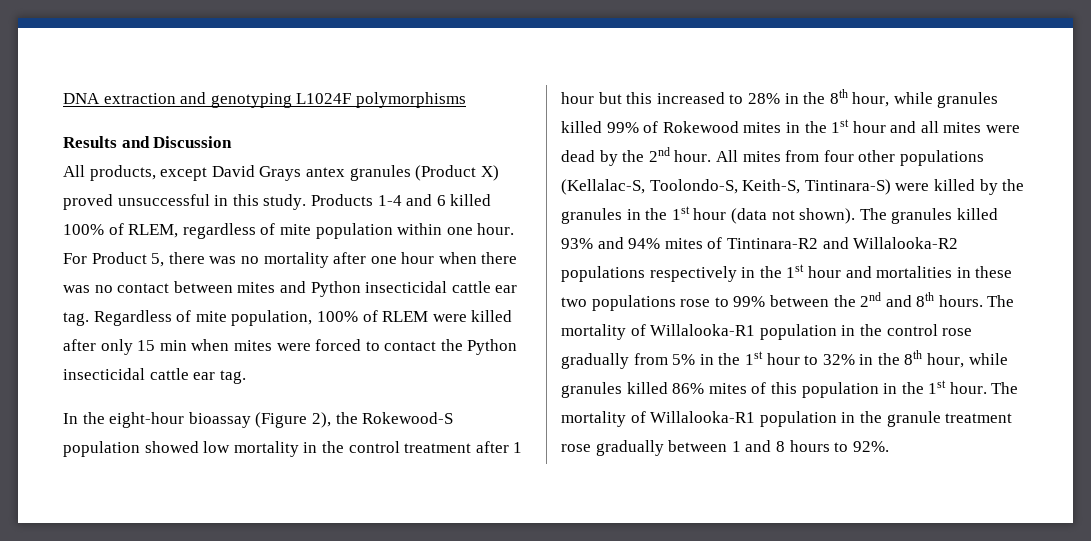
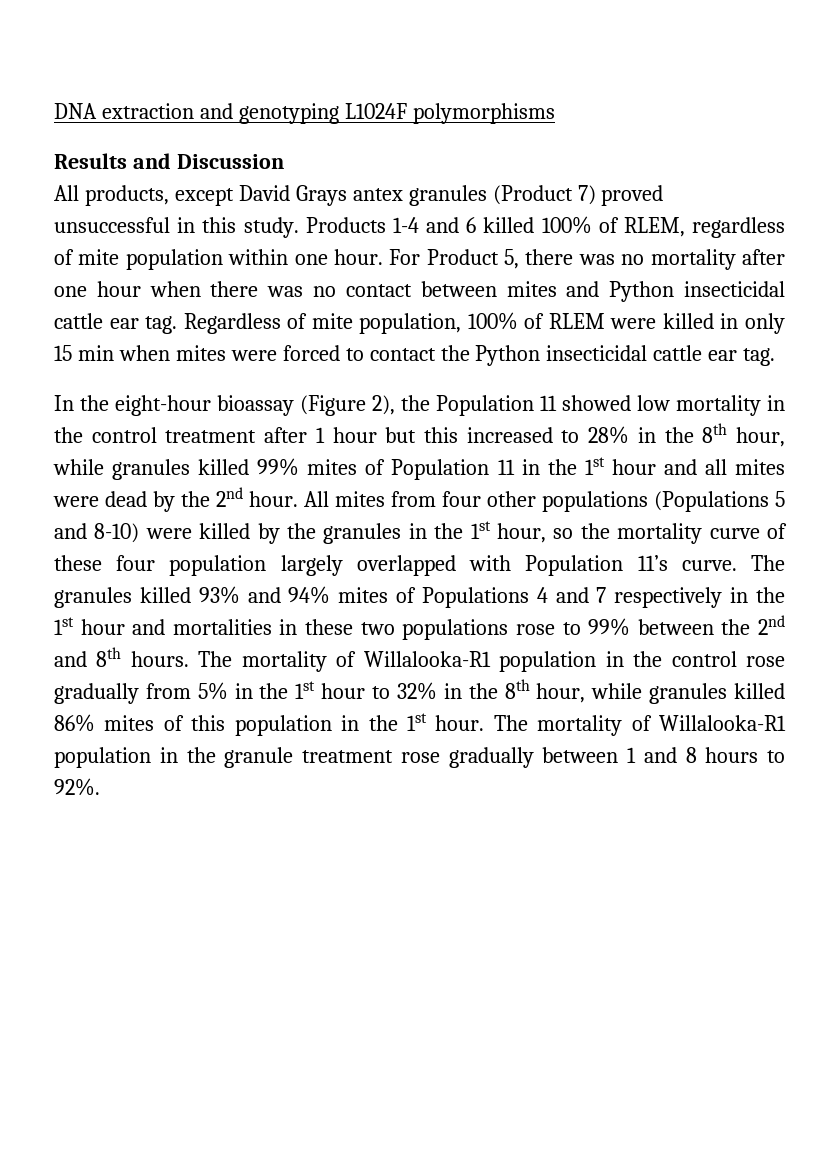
- All products, except David Grays antex granules (Product X) proved unsuccessful in this study.
+ All products, except David Grays antex granules (Product 7) proved unsuccessful in this study.
- Regardless of mite population, 100% of RLEM were killed after only 15 min when mites were forced to contact the Python insecticidal cattle ear tag.
+ Regardless of mite population, 100% of RLEM were killed in only 15 min when mites were forced to contact the Python insecticidal cattle ear tag.
- In the eight-hour bioassay (Figure 2), the Rokewood-S population showed low mortality in the control treatment after 1 hour but this increased to 28% in the 8th hour, while granules killed 99% of Rokewood mites in the 1st hour and all mites were dead by the 2nd hour.
+ In the eight-hour bioassay (Figure 2), the Population 11 showed low mortality in the control treatment after 1 hour but this increased to 28% in the 8th hour, while granules killed 99% mites of Population 11 in the 1st hour and all mites were dead by the 2nd hour.
- All mites from four other populations (Kellalac-S, Toolondo-S, Keith-S, Tintinara-S) were killed by the granules in the 1st hour (data not shown).
+ All mites from four other populations (Populations 5 and 8-10) were killed by the granules in the 1st hour, so the mortality curve of these four population largely overlapped with Population 11’s curve.
- The granules killed 93% and 94% mites of Tintinara-R2 and Willalooka-R2 populations respectively in the 1st hour and mortalities in these two populations rose to 99% between the 2nd and 8th hours.
+ The granules killed 93% and 94% mites of Populations 4 and 7 respectively in the 1st hour and mortalities in these two populations rose to 99% between the 2nd and 8th hours.

